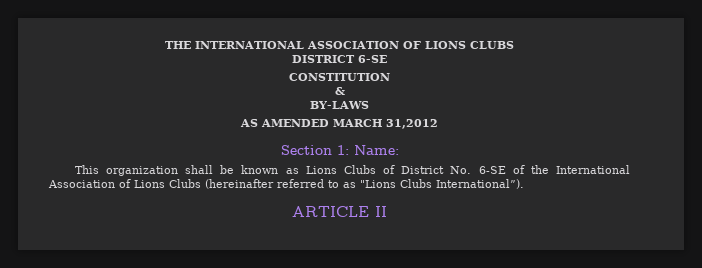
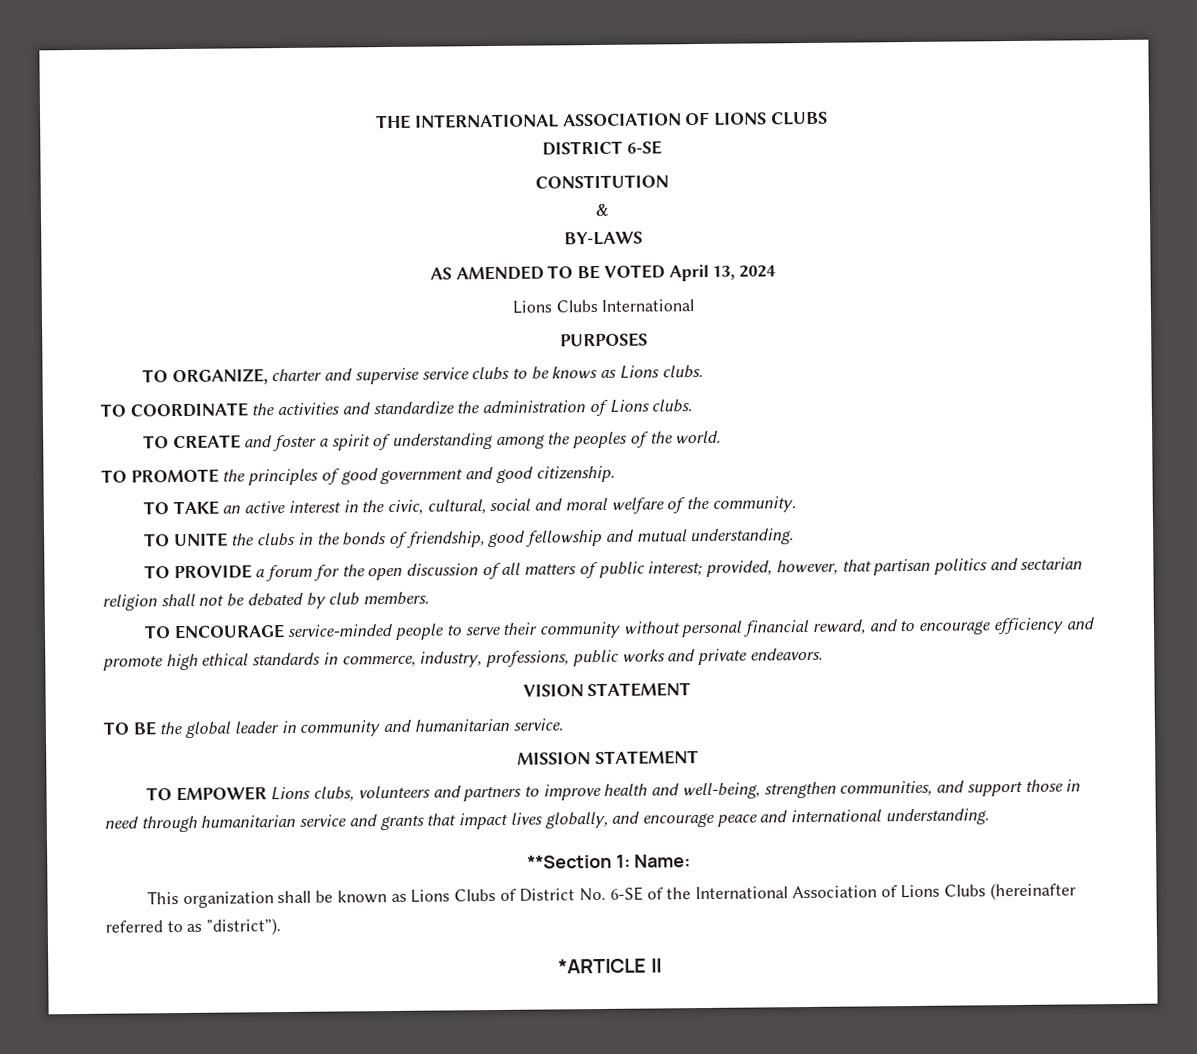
- AS AMENDED MARCH 31,2012
- Section 1: Name:
+ AS AMENDED TO BE VOTED April 13, 2024
+ Lions Clubs International
+ PURPOSES
+ TO ORGANIZE, charter and supervise service clubs to be knows as Lions clubs.
+ TO COORDINATE the activities and standardize the administration of Lions clubs.
+ TO CREATE and foster a spirit of understanding among the peoples of the world.
+ TO PROMOTE the principles of good government and good citizenship.
+ TO TAKE an active interest in the civic, cultural, social and moral welfare of the community.
+ TO UNITE the clubs in the bonds of friendship, good fellowship and mutual understanding.
+ TO PROVIDE a forum for the open discussion of all matters of public interest; provided, however, that partisan politics and sectarian religion shall not be debated by club members.
+ TO ENCOURAGE service-minded people to serve their community without personal financial reward, and to encourage efficiency and promote high ethical standards in commerce, industry, professions, public works and private endeavors.
+ VISION STATEMENT
+ TO BE the global leader in community and humanitarian service.
+ MISSION STATEMENT
+ TO EMPOWER Lions clubs, volunteers and partners to improve health and well-being, strengthen communities, and support those in need through humanitarian service and grants that impact lives globally, and encourage peace and international understanding.
+ **Section 1: Name:
- This organization shall be known as Lions Clubs of District No. 6-SE of the International Association of Lions Clubs (hereinafter referred to as "Lions Clubs International”).
- ARTICLE II
+ This organization shall be known as Lions Clubs of District No. 6-SE of the International Association of Lions Clubs (hereinafter referred to as "district”).
+ *ARTICLE II

